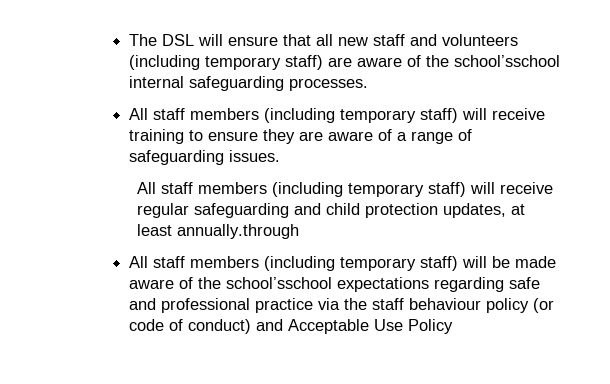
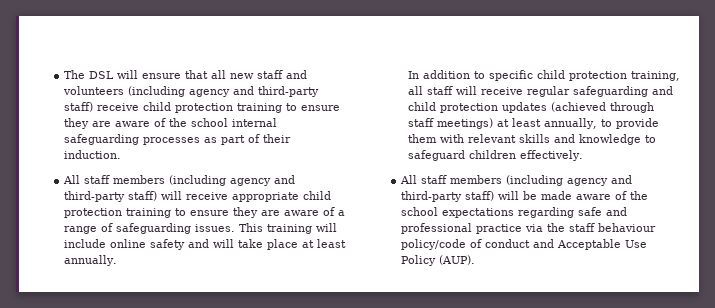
- The DSL will ensure that all new staff and volunteers (including temporary staff) are aware of the school’sschool internal safeguarding processes.
- All staff members (including temporary staff) will receive training to ensure they are aware of a range of safeguarding issues.
- All staff members (including temporary staff) will receive regular safeguarding and child protection updates, at least annually.through
- All staff members (including temporary staff) will be made aware of the school’sschool expectations regarding safe and professional practice via the staff behaviour policy (or code of conduct) and Acceptable Use Policy
+ The DSL will ensure that all new staff and volunteers (including agency and third-party staff) receive child protection training to ensure they are aware of the school internal safeguarding processes as part of their induction.
+ All staff members (including agency and third-party staff) will receive appropriate child protection training to ensure they are aware of a range of safeguarding issues. This training will include online safety and will take place at least annually.
+ In addition to specific child protection training, all staff will receive regular safeguarding and child protection updates (achieved through staff meetings) at least annually, to provide them with relevant skills and knowledge to safeguard children effectively.
+ All staff members (including agency and third-party staff) will be made aware of the school expectations regarding safe and professional practice via the staff behaviour policy/code of conduct and Acceptable Use Policy (AUP).

